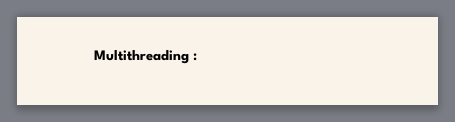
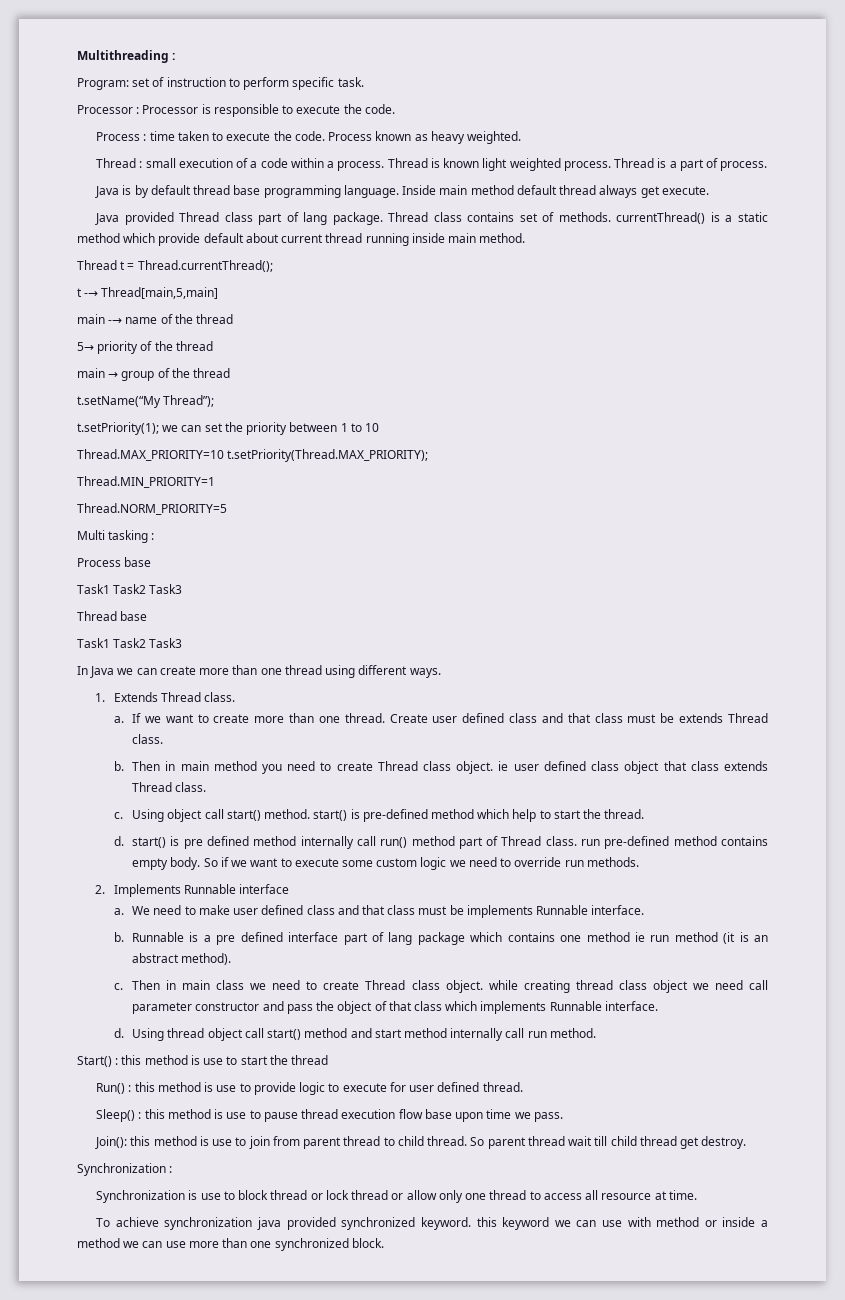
+ Program: set of instruction to perform specific task.
+ Processor : Processor is responsible to execute the code.
+ Process : time taken to execute the code. Process known as heavy weighted.
+ Thread : small execution of a code within a process. Thread is known light weighted process. Thread is a part of process.
+ Java is by default thread base programming language. Inside main method default thread always get execute.
+ Java provided Thread class part of lang package. Thread class contains set of methods. currentThread() is a static method which provide default about current thread running inside main method.
+ Thread t = Thread.currentThread();
+ t -→ Thread[main,5,main]
+ main -→ name of the thread
+ 5→ priority of the thread
+ main → group of the thread
+ t.setName(“My Thread”);
+ t.setPriority(1); we can set the priority between 1 to 10
+ Thread.MAX_PRIORITY=10 t.setPriority(Thread.MAX_PRIORITY);
+ Thread.MIN_PRIORITY=1
+ Thread.NORM_PRIORITY=5
+ Multi tasking :
+ Process base
+ Task1 Task2 Task3
+ Thread base
+ Task1 Task2 Task3
+ In Java we can create more than one thread using different ways.
+ 1. Extends Thread class.
+ a. If we want to create more than one thread. Create user defined class and that class must be extends Thread class.
+ b. Then in main method you need to create Thread class object. ie user defined class object that class extends Thread class.
+ c. Using object call start() method. start() is pre-defined method which help to start the thread.
+ d. start() is pre defined method internally call run() method part of Thread class. run pre-defined method contains empty body. So if we want to execute some custom logic we need to override run methods.
+ 2. Implements Runnable interface
+ a. We need to make user defined class and that class must be implements Runnable interface.
+ b. Runnable is a pre defined interface part of lang package which contains one method ie run method (it is an abstract method).
+ c. Then in main class we need to create Thread class object. while creating thread class object we need call parameter constructor and pass the object of that class which implements Runnable interface.
+ d. Using thread object call start() method and start method internally call run method.
+ Start() : this method is use to start the thread
+ Run() : this method is use to provide logic to execute for user defined thread.
+ Sleep() : this method is use to pause thread execution flow base upon time we pass.
+ Join(): this method is use to join from parent thread to child thread. So parent thread wait till child thread get destroy.
+ Synchronization :
+ Synchronization is use to block thread or lock thread or allow only one thread to access all resource at time.
+ To achieve synchronization java provided synchronized keyword. this keyword we can use with method or inside a method we can use more than one synchronized block.

